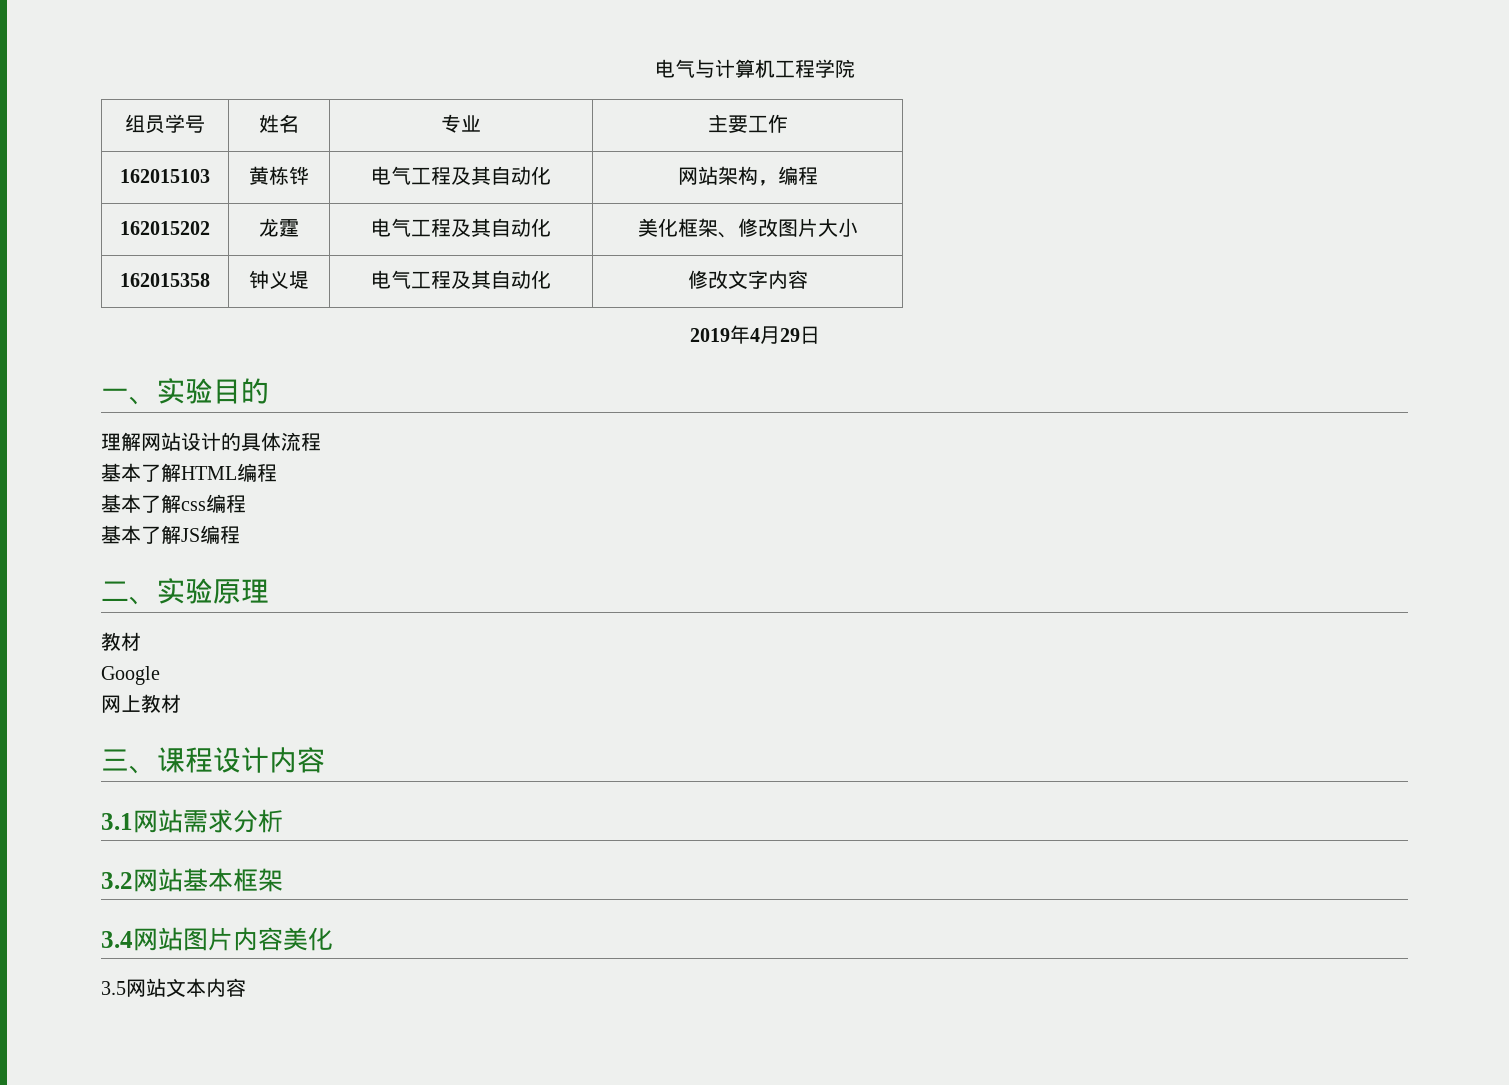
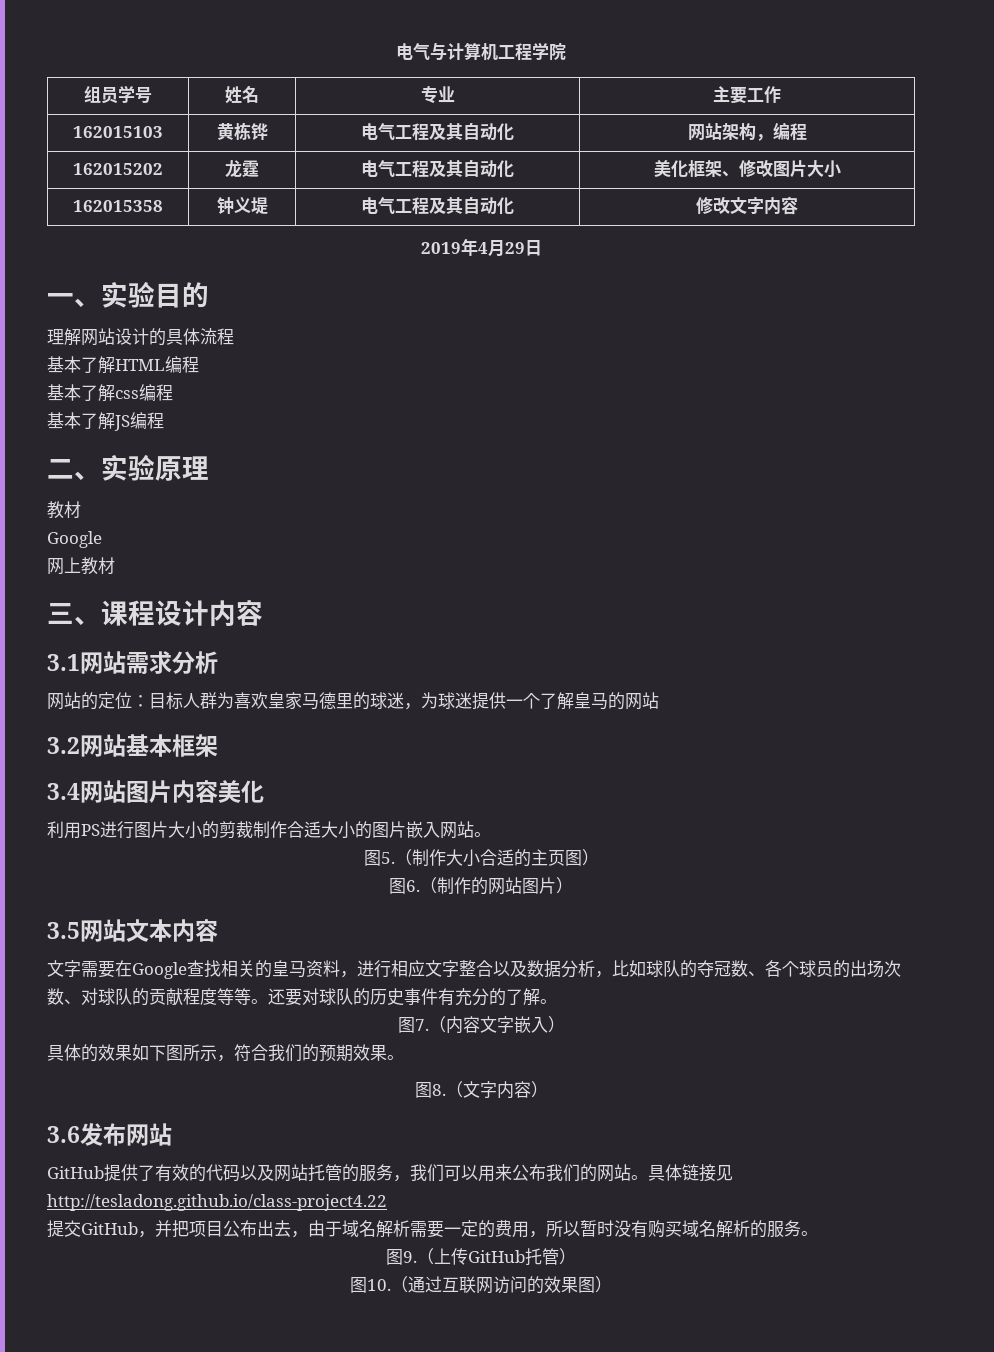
+ 网站的定位：目标人群为喜欢皇家马德里的球迷，为球迷提供一个了解皇马的网站
+ 利用PS进行图片大小的剪裁制作合适大小的图片嵌入网站。
+ 图5.（制作大小合适的主页图）
+ 图6.（制作的网站图片）
  3.5网站文本内容
+ 文字需要在Google查找相关的皇马资料，进行相应文字整合以及数据分析，比如球队的夺冠数、各个球员的出场次数、对球队的贡献程度等等。还要对球队的历史事件有充分的了解。
+ 图7.（内容文字嵌入）
+ 具体的效果如下图所示，符合我们的预期效果。
+ 图8.（文字内容）
+ 3.6发布网站
+ GitHub提供了有效的代码以及网站托管的服务，我们可以用来公布我们的网站。具体链接见http://tesladong.github.io/class-project4.22
+ 提交GitHub，并把项目公布出去，由于域名解析需要一定的费用，所以暂时没有购买域名解析的服务。
+ 图9.（上传GitHub托管）
+ 图10.（通过互联网访问的效果图）

